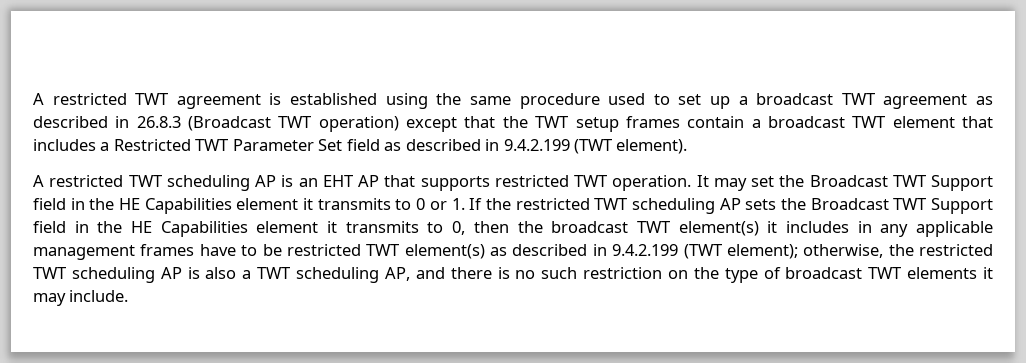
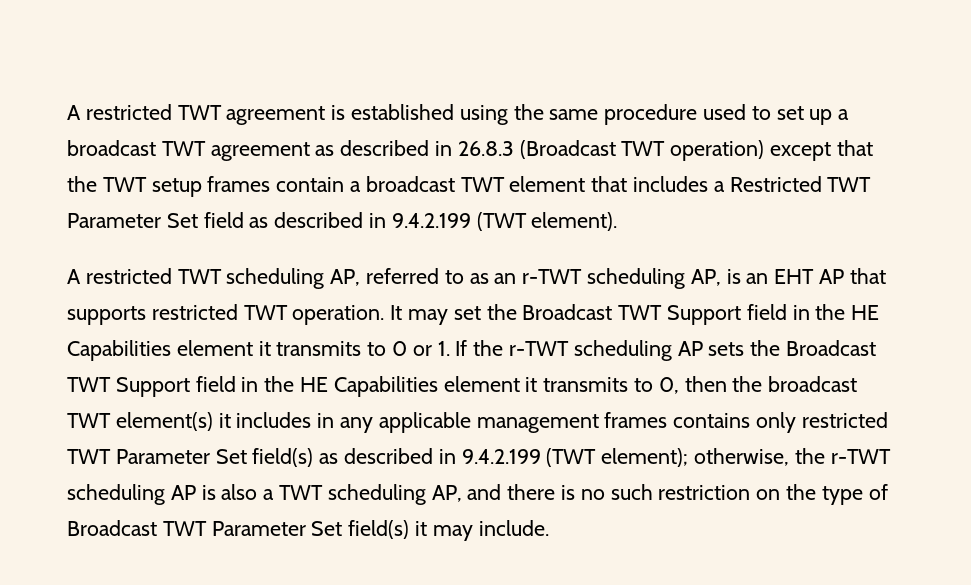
- A restricted TWT scheduling AP is an EHT AP that supports restricted TWT operation.
+ A restricted TWT scheduling AP, referred to as an r-TWT scheduling AP, is an EHT AP that supports restricted TWT operation.
- It may set the Broadcast TWT Support field in the HE Capabilities element it transmits to 0 or 1. If the restricted TWT scheduling AP sets the Broadcast TWT Support field in the HE Capabilities element it transmits to 0, then the broadcast TWT element(s) it includes in any applicable management frames have to be restricted TWT element(s) as described in 9.4.2.199 (TWT element);
+ It may set the Broadcast TWT Support field in the HE Capabilities element it transmits to 0 or 1. If the r-TWT scheduling AP sets the Broadcast TWT Support field in the HE Capabilities element it transmits to 0, then the broadcast TWT element(s) it includes in any applicable management frames contains only restricted TWT Parameter Set field(s) as described in 9.4.2.199 (TWT element);
- otherwise, the restricted TWT scheduling AP is also a TWT scheduling AP, and there is no such restriction on the type of broadcast TWT elements it may include.
+ otherwise, the r-TWT scheduling AP is also a TWT scheduling AP, and there is no such restriction on the type of Broadcast TWT Parameter Set field(s) it may include.

